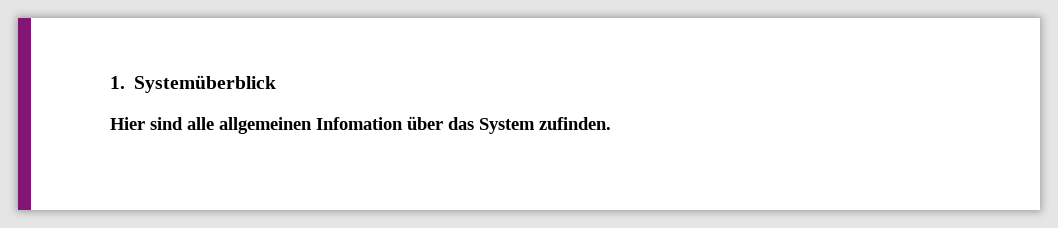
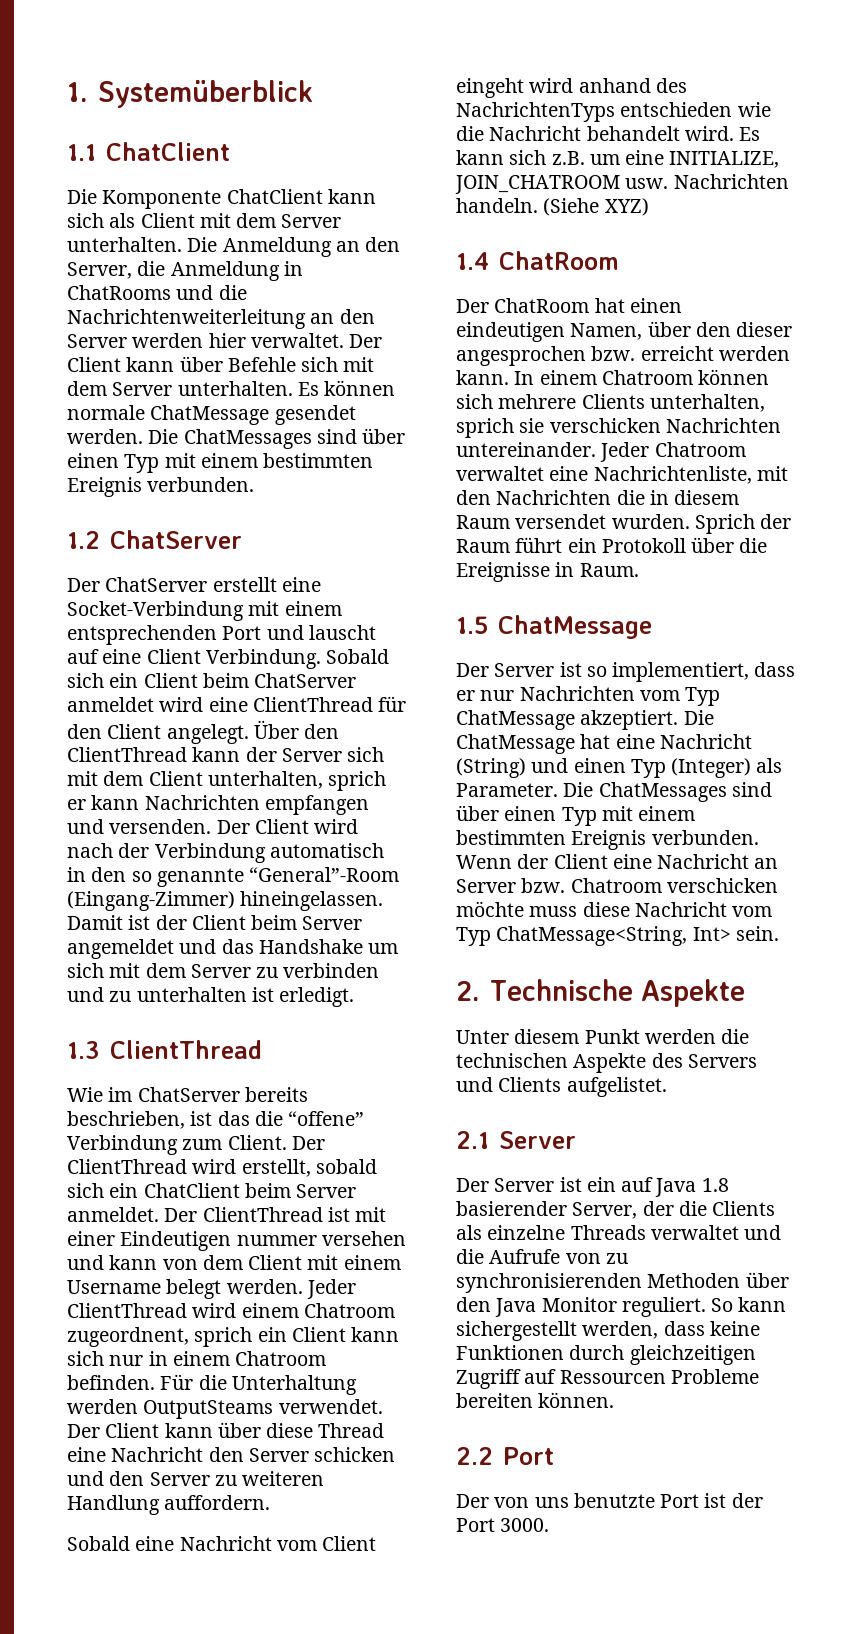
- Hier sind alle allgemeinen Infomation über das System zufinden.
+ 1.1 ChatClient
+ Die Komponente ChatClient kann sich als Client mit dem Server unterhalten. Die Anmeldung an den Server, die Anmeldung in ChatRooms und die Nachrichtenweiterleitung an den Server werden hier verwaltet. Der Client kann über Befehle sich mit dem Server unterhalten. Es können normale ChatMessage gesendet werden. Die ChatMessages sind über einen Typ mit einem bestimmten Ereignis verbunden.
+ 1.2 ChatServer
+ Der ChatServer erstellt eine Socket-Verbindung mit einem entsprechenden Port und lauscht auf eine Client Verbindung. Sobald sich ein Client beim ChatServer anmeldet wird eine ClientThread für den Client angelegt. Über den ClientThread kann der Server sich mit dem Client unterhalten, sprich er kann Nachrichten empfangen und versenden. Der Client wird nach der Verbindung automatisch in den so genannte “General”-Room (Eingang-Zimmer) hineingelassen. Damit ist der Client beim Server angemeldet und das Handshake um sich mit dem Server zu verbinden und zu unterhalten ist erledigt.
+ 1.3 ClientThread
+ Wie im ChatServer bereits beschrieben, ist das die “offene” Verbindung zum Client. Der ClientThread wird erstellt, sobald sich ein ChatClient beim Server anmeldet. Der ClientThread ist mit einer Eindeutigen nummer versehen und kann von dem Client mit einem Username belegt werden. Jeder ClientThread wird einem Chatroom zugeordnent, sprich ein Client kann sich nur in einem Chatroom befinden. Für die Unterhaltung werden OutputSteams verwendet. Der Client kann über diese Thread eine Nachricht den Server schicken und den Server zu weiteren Handlung auffordern.
+ Sobald eine Nachricht vom Client eingeht wird anhand des NachrichtenTyps entschieden wie die Nachricht behandelt wird. Es kann sich z.B. um eine INITIALIZE, JOIN_CHATROOM usw. Nachrichten handeln. (Siehe XYZ)
+ 1.4 ChatRoom
+ Der ChatRoom hat einen eindeutigen Namen, über den dieser angesprochen bzw. erreicht werden kann. In einem Chatroom können sich mehrere Clients unterhalten, sprich sie verschicken Nachrichten untereinander. Jeder Chatroom verwaltet eine Nachrichtenliste, mit den Nachrichten die in diesem Raum versendet wurden. Sprich der Raum führt ein Protokoll über die Ereignisse in Raum.
+ 1.5 ChatMessage
+ Der Server ist so implementiert, dass er nur Nachrichten vom Typ ChatMessage akzeptiert. Die ChatMessage hat eine Nachricht (String) und einen Typ (Integer) als Parameter. Die ChatMessages sind über einen Typ mit einem bestimmten Ereignis verbunden. Wenn der Client eine Nachricht an Server bzw. Chatroom verschicken möchte muss diese Nachricht vom Typ ChatMessage<String, Int> sein.
+ 2. Technische Aspekte
+ Unter diesem Punkt werden die technischen Aspekte des Servers und Clients aufgelistet.
+ 2.1 Server
+ Der Server ist ein auf Java 1.8 basierender Server, der die Clients als einzelne Threads verwaltet und die Aufrufe von zu synchronisierenden Methoden über den Java Monitor reguliert. So kann sichergestellt werden, dass keine Funktionen durch gleichzeitigen Zugriff auf Ressourcen Probleme bereiten können.
+ 2.2 Port
+ Der von uns benutzte Port ist der Port 3000.

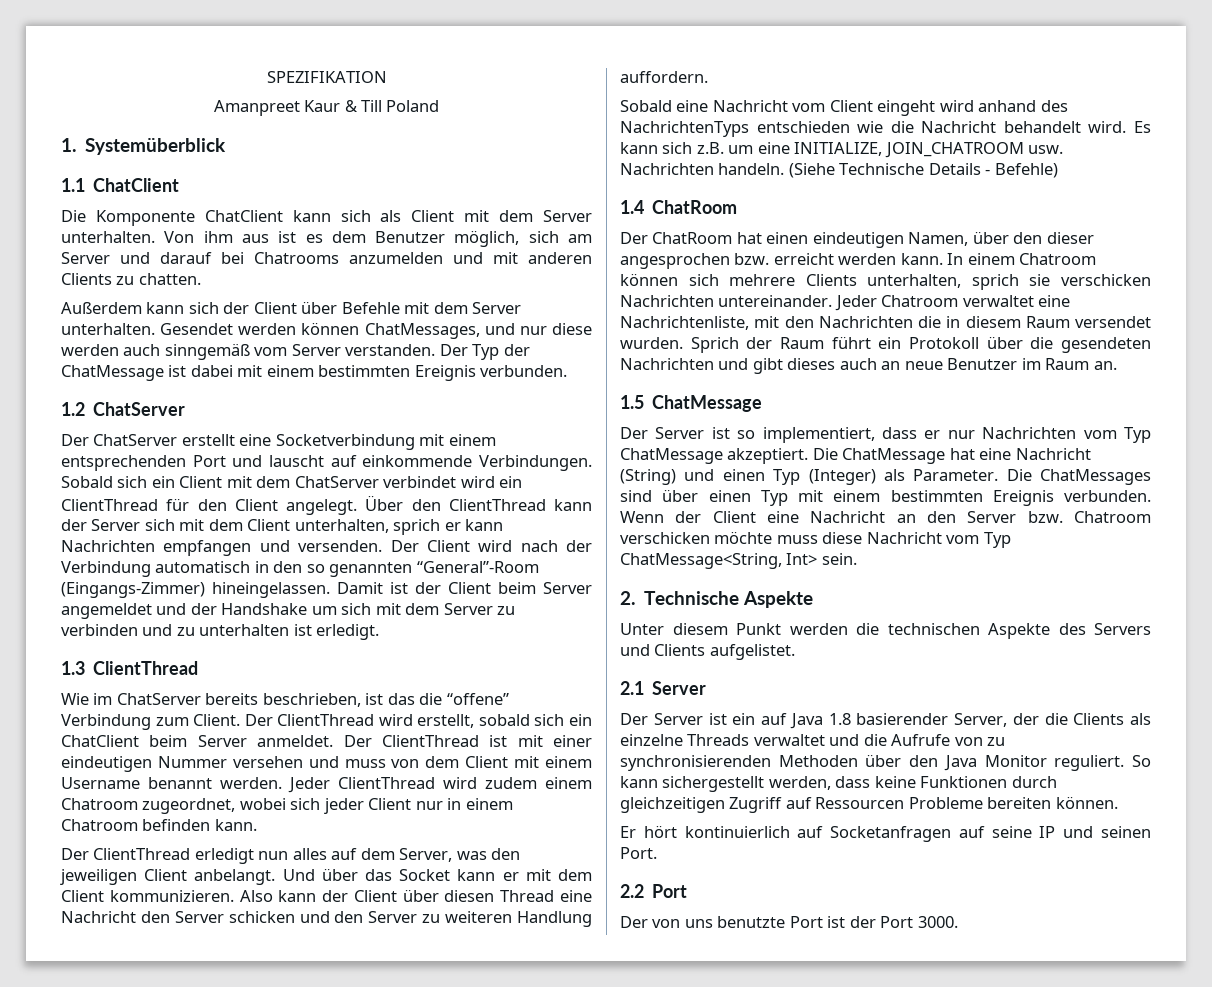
+ SPEZIFIKATION
+ Amanpreet Kaur & Till Poland
- Die Anmeldung an den Server, die Anmeldung in ChatRooms und die Nachrichtenweiterleitung an den Server werden hier verwaltet. Der Client kann über Befehle sich mit dem Server unterhalten. Es können normale ChatMessage gesendet werden. Die ChatMessages sind über einen Typ mit einem bestimmten Ereignis verbunden.
+ Von ihm aus ist es dem Benutzer möglich, sich am Server und darauf bei Chatrooms anzumelden und mit anderen Clients zu chatten.
+ Außerdem kann sich der Client über Befehle mit dem Server unterhalten. Gesendet werden können ChatMessages, und nur diese werden auch sinngemäß vom Server verstanden. Der Typ der ChatMessage ist dabei mit einem bestimmten Ereignis verbunden.
- Der ChatServer erstellt eine Socket-Verbindung mit einem entsprechenden Port und lauscht auf eine Client Verbindung.
+ Der ChatServer erstellt eine Socketverbindung mit einem entsprechenden Port und lauscht auf einkommende Verbindungen.
- Sobald sich ein Client beim ChatServer anmeldet wird eine ClientThread für den Client angelegt.
+ Sobald sich ein Client mit dem ChatServer verbindet wird ein ClientThread für den Client angelegt.
- Der Client wird nach der Verbindung automatisch in den so genannte “General”-Room (Eingang-Zimmer) hineingelassen.
+ Der Client wird nach der Verbindung automatisch in den so genannten “General”-Room (Eingangs-Zimmer) hineingelassen.
- Damit ist der Client beim Server angemeldet und das Handshake um sich mit dem Server zu verbinden und zu unterhalten ist erledigt.
+ Damit ist der Client beim Server angemeldet und der Handshake um sich mit dem Server zu verbinden und zu unterhalten ist erledigt.
- Der ClientThread ist mit einer Eindeutigen nummer versehen und kann von dem Client mit einem Username belegt werden.
+ Der ClientThread ist mit einer eindeutigen Nummer versehen und muss von dem Client mit einem Username benannt werden.
- Jeder ClientThread wird einem Chatroom zugeordnent, sprich ein Client kann sich nur in einem Chatroom befinden. Für die Unterhaltung werden OutputSteams verwendet. Der Client kann über diese Thread eine Nachricht den Server schicken und den Server zu weiteren Handlung auffordern.
+ Jeder ClientThread wird zudem einem Chatroom zugeordnet, wobei sich jeder Client nur in einem Chatroom befinden kann.
+ Der ClientThread erledigt nun alles auf dem Server, was den jeweiligen Client anbelangt. Und über das Socket kann er mit dem Client kommunizieren. Also kann der Client über diesen Thread eine Nachricht den Server schicken und den Server zu weiteren Handlung auffordern.
- (Siehe XYZ)
+ (Siehe Technische Details - Befehle)
- Sprich der Raum führt ein Protokoll über die Ereignisse in Raum.
+ Sprich der Raum führt ein Protokoll über die gesendeten Nachrichten und gibt dieses auch an neue Benutzer im Raum an.
- Wenn der Client eine Nachricht an Server bzw. Chatroom verschicken möchte muss diese Nachricht vom Typ ChatMessage<String, Int> sein.
+ Wenn der Client eine Nachricht an den Server bzw. Chatroom verschicken möchte muss diese Nachricht vom Typ ChatMessage<String, Int> sein.
+ Er hört kontinuierlich auf Socketanfragen auf seine IP und seinen Port.

